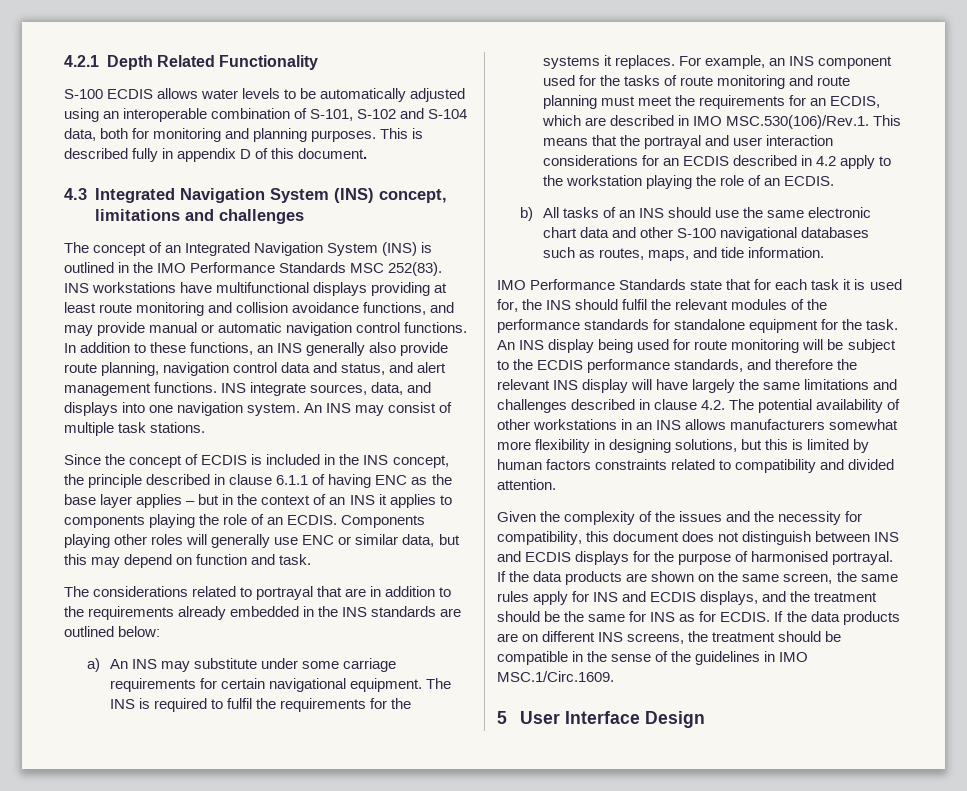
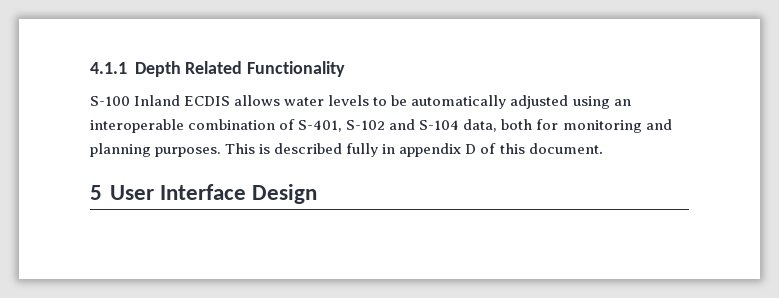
- 4.2.1 Depth Related Functionality
+ 4.1.1 Depth Related Functionality
- S-100 ECDIS allows water levels to be automatically adjusted using an interoperable combination of S-101, S-102 and S-104 data, both for monitoring and planning purposes.
+ S-100 Inland ECDIS allows water levels to be automatically adjusted using an interoperable combination of S-401, S-102 and S-104 data, both for monitoring and planning purposes.
- 4.3 Integrated Navigation System (INS) concept, limitations and challenges
- The concept of an Integrated Navigation System (INS) is outlined in the IMO Performance Standards MSC 252(83). INS workstations have multifunctional displays providing at least route monitoring and collision avoidance functions, and may provide manual or automatic navigation control functions. In addition to these functions, an INS generally also provide route planning, navigation control data and status, and alert management functions. INS integrate sources, data, and displays into one navigation system. An INS may consist of multiple task stations.
- Since the concept of ECDIS is included in the INS concept, the principle described in clause 6.1.1 of having ENC as the base layer applies – but in the context of an INS it applies to components playing the role of an ECDIS. Components playing other roles will generally use ENC or similar data, but this may depend on function and task.
- The considerations related to portrayal that are in addition to the requirements already embedded in the INS standards are outlined below:
- a) An INS may substitute under some carriage requirements for certain navigational equipment. The INS is required to fulfil the requirements for the systems it replaces. For example, an INS component used for the tasks of route monitoring and route planning must meet the requirements for an ECDIS, which are described in IMO MSC.530(106)/Rev.1. This means that the portrayal and user interaction considerations for an ECDIS described in 4.2 apply to the workstation playing the role of an ECDIS.
- b) All tasks of an INS should use the same electronic chart data and other S-100 navigational databases such as routes, maps, and tide information.
- IMO Performance Standards state that for each task it is used for, the INS should fulfil the relevant modules of the performance standards for standalone equipment for the task. An INS display being used for route monitoring will be subject to the ECDIS performance standards, and therefore the relevant INS display will have largely the same limitations and challenges described in clause 4.2. The potential availability of other workstations in an INS allows manufacturers somewhat more flexibility in designing solutions, but this is limited by human factors constraints related to compatibility and divided attention.
- Given the complexity of the issues and the necessity for compatibility, this document does not distinguish between INS and ECDIS displays for the purpose of harmonised portrayal. If the data products are shown on the same screen, the same rules apply for INS and ECDIS displays, and the treatment should be the same for INS as for ECDIS. If the data products are on different INS screens, the treatment should be compatible in the sense of the guidelines in IMO MSC.1/Circ.1609.

